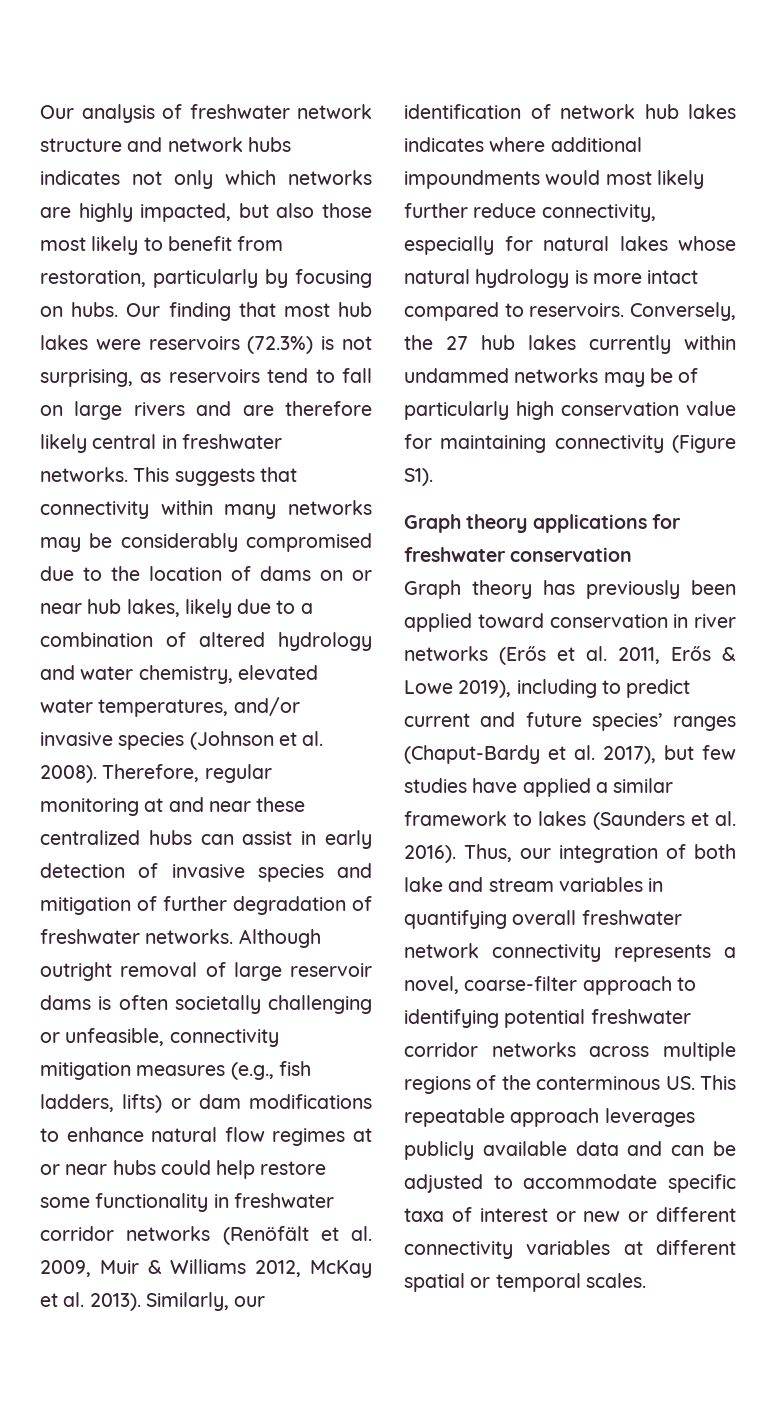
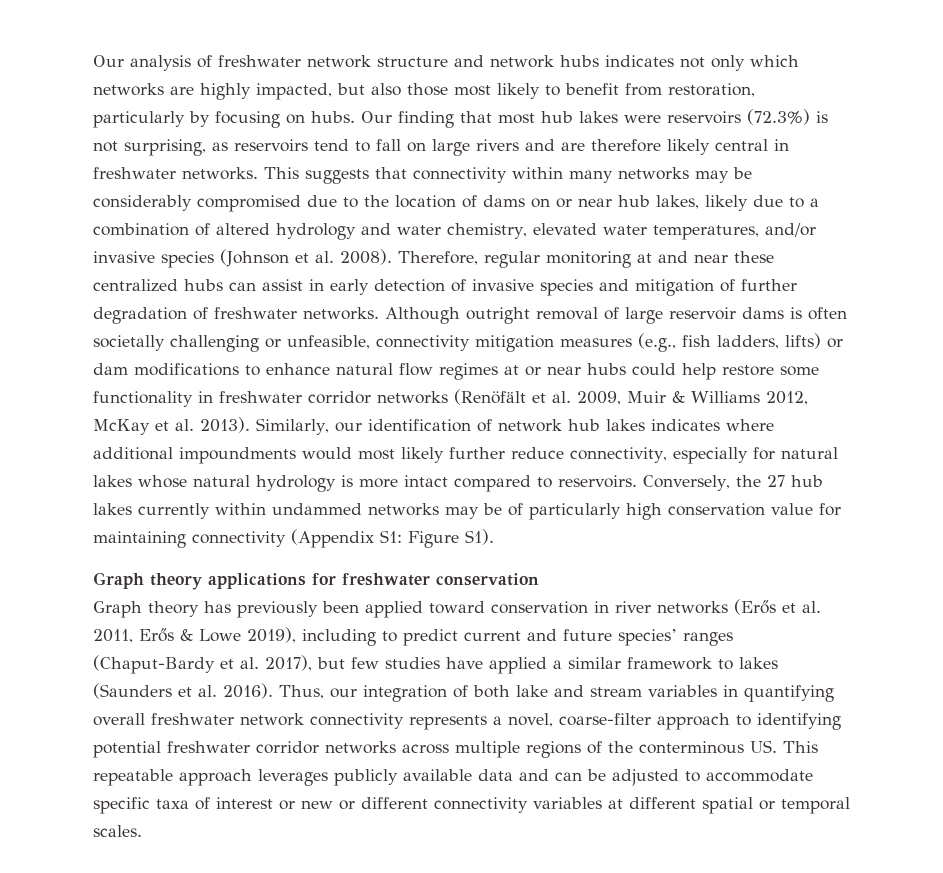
- Conversely, the 27 hub lakes currently within undammed networks may be of particularly high conservation value for maintaining connectivity (Figure S1).
+ Conversely, the 27 hub lakes currently within undammed networks may be of particularly high conservation value for maintaining connectivity (Appendix S1: Figure S1).

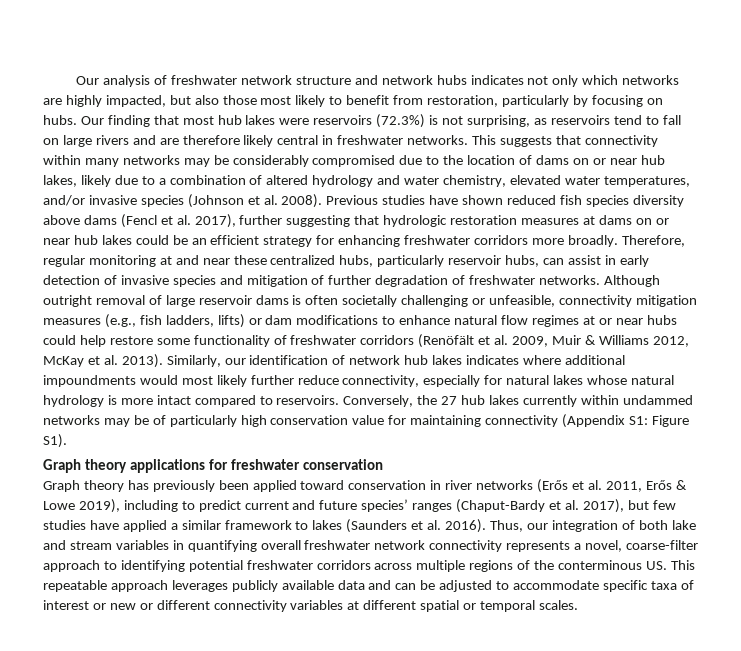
+ Previous studies have shown reduced fish species diversity above dams (Fencl et al. 2017), further suggesting that hydrologic restoration measures at dams on or near hub lakes could be an efficient strategy for enhancing freshwater corridors more broadly.
- Therefore, regular monitoring at and near these centralized hubs can assist in early detection of invasive species and mitigation of further degradation of freshwater networks.
+ Therefore, regular monitoring at and near these centralized hubs, particularly reservoir hubs, can assist in early detection of invasive species and mitigation of further degradation of freshwater networks.
- Although outright removal of large reservoir dams is often societally challenging or unfeasible, connectivity mitigation measures (e.g., fish ladders, lifts) or dam modifications to enhance natural flow regimes at or near hubs could help restore some functionality in freshwater corridor networks (Renöfält et al. 2009, Muir & Williams 2012, McKay et al. 2013).
+ Although outright removal of large reservoir dams is often societally challenging or unfeasible, connectivity mitigation measures (e.g., fish ladders, lifts) or dam modifications to enhance natural flow regimes at or near hubs could help restore some functionality of freshwater corridors (Renöfält et al. 2009, Muir & Williams 2012, McKay et al. 2013).
- Thus, our integration of both lake and stream variables in quantifying overall freshwater network connectivity represents a novel, coarse-filter approach to identifying potential freshwater corridor networks across multiple regions of the conterminous US. This repeatable approach leverages publicly available data and can be adjusted to accommodate specific taxa of interest or new or different connectivity variables at different spatial or temporal scales.
+ Thus, our integration of both lake and stream variables in quantifying overall freshwater network connectivity represents a novel, coarse-filter approach to identifying potential freshwater corridors across multiple regions of the conterminous US. This repeatable approach leverages publicly available data and can be adjusted to accommodate specific taxa of interest or new or different connectivity variables at different spatial or temporal scales.

